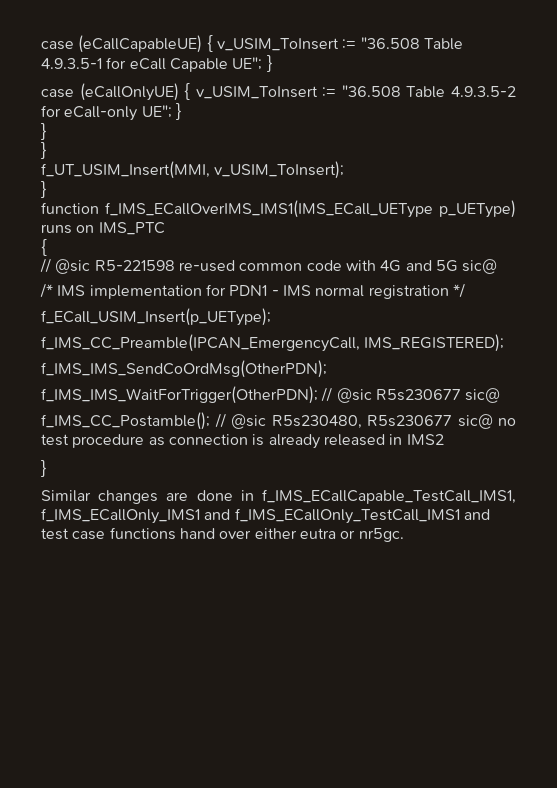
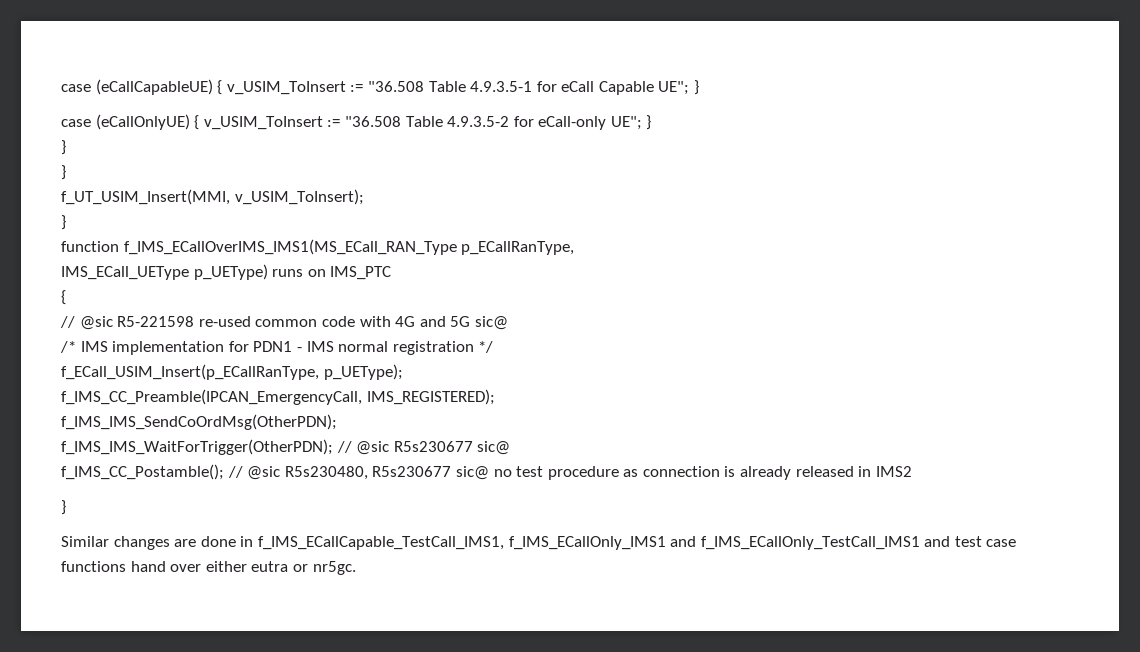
- function f_IMS_ECallOverIMS_IMS1(IMS_ECall_UEType p_UEType) runs on IMS_PTC
+ function f_IMS_ECallOverIMS_IMS1(MS_ECall_RAN_Type p_ECallRanType,
+ IMS_ECall_UEType p_UEType) runs on IMS_PTC
- f_ECall_USIM_Insert(p_UEType);
+ f_ECall_USIM_Insert(p_ECallRanType, p_UEType);

